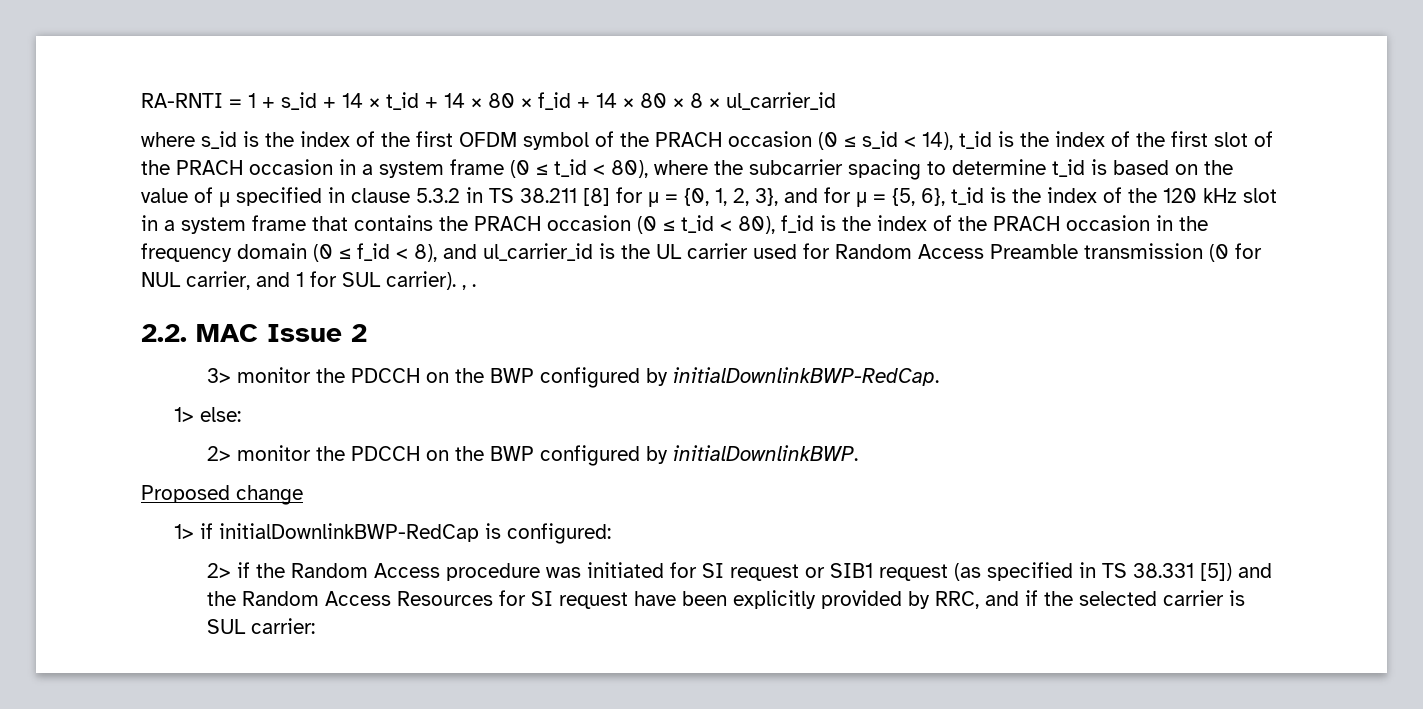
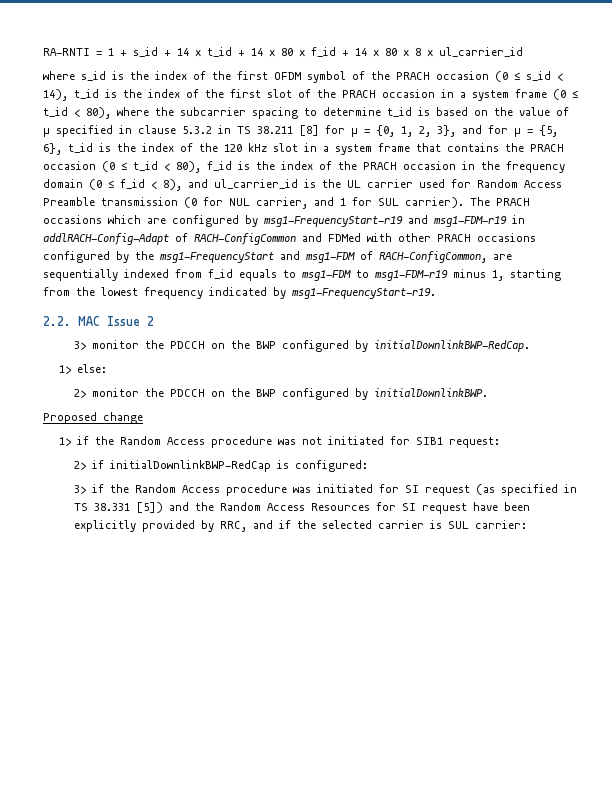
- where s_id is the index of the first OFDM symbol of the PRACH occasion (0 ≤ s_id < 14), t_id is the index of the first slot of the PRACH occasion in a system frame (0 ≤ t_id < 80), where the subcarrier spacing to determine t_id is based on the value of μ specified in clause 5.3.2 in TS 38.211 [8] for μ = {0, 1, 2, 3}, and for μ = {5, 6}, t_id is the index of the 120 kHz slot in a system frame that contains the PRACH occasion (0 ≤ t_id < 80), f_id is the index of the PRACH occasion in the frequency domain (0 ≤ f_id < 8), and ul_carrier_id is the UL carrier used for Random Access Preamble transmission (0 for NUL carrier, and 1 for SUL carrier). , .
+ where s_id is the index of the first OFDM symbol of the PRACH occasion (0 ≤ s_id < 14), t_id is the index of the first slot of the PRACH occasion in a system frame (0 ≤ t_id < 80), where the subcarrier spacing to determine t_id is based on the value of μ specified in clause 5.3.2 in TS 38.211 [8] for μ = {0, 1, 2, 3}, and for μ = {5, 6}, t_id is the index of the 120 kHz slot in a system frame that contains the PRACH occasion (0 ≤ t_id < 80), f_id is the index of the PRACH occasion in the frequency domain (0 ≤ f_id < 8), and ul_carrier_id is the UL carrier used for Random Access Preamble transmission (0 for NUL carrier, and 1 for SUL carrier). The PRACH occasions which are configured by msg1-FrequencyStart-r19 and msg1-FDM-r19 in addlRACH-Config-Adapt of RACH-ConfigCommon and FDMed with other PRACH occasions configured by the msg1-FrequencyStart and msg1-FDM of RACH-ConfigCommon, are sequentially indexed from f_id equals to msg1-FDM to msg1-FDM-r19 minus 1, starting from the lowest frequency indicated by msg1-FrequencyStart-r19.
- 1> if initialDownlinkBWP-RedCap is configured:
+ 1> if the Random Access procedure was not initiated for SIB1 request:
+ 2> if initialDownlinkBWP-RedCap is configured:
- 2> if the Random Access procedure was initiated for SI request or SIB1 request (as specified in TS 38.331 [5]) and the Random Access Resources for SI request have been explicitly provided by RRC, and if the selected carrier is SUL carrier:
+ 3> if the Random Access procedure was initiated for SI request (as specified in TS 38.331 [5]) and the Random Access Resources for SI request have been explicitly provided by RRC, and if the selected carrier is SUL carrier:

